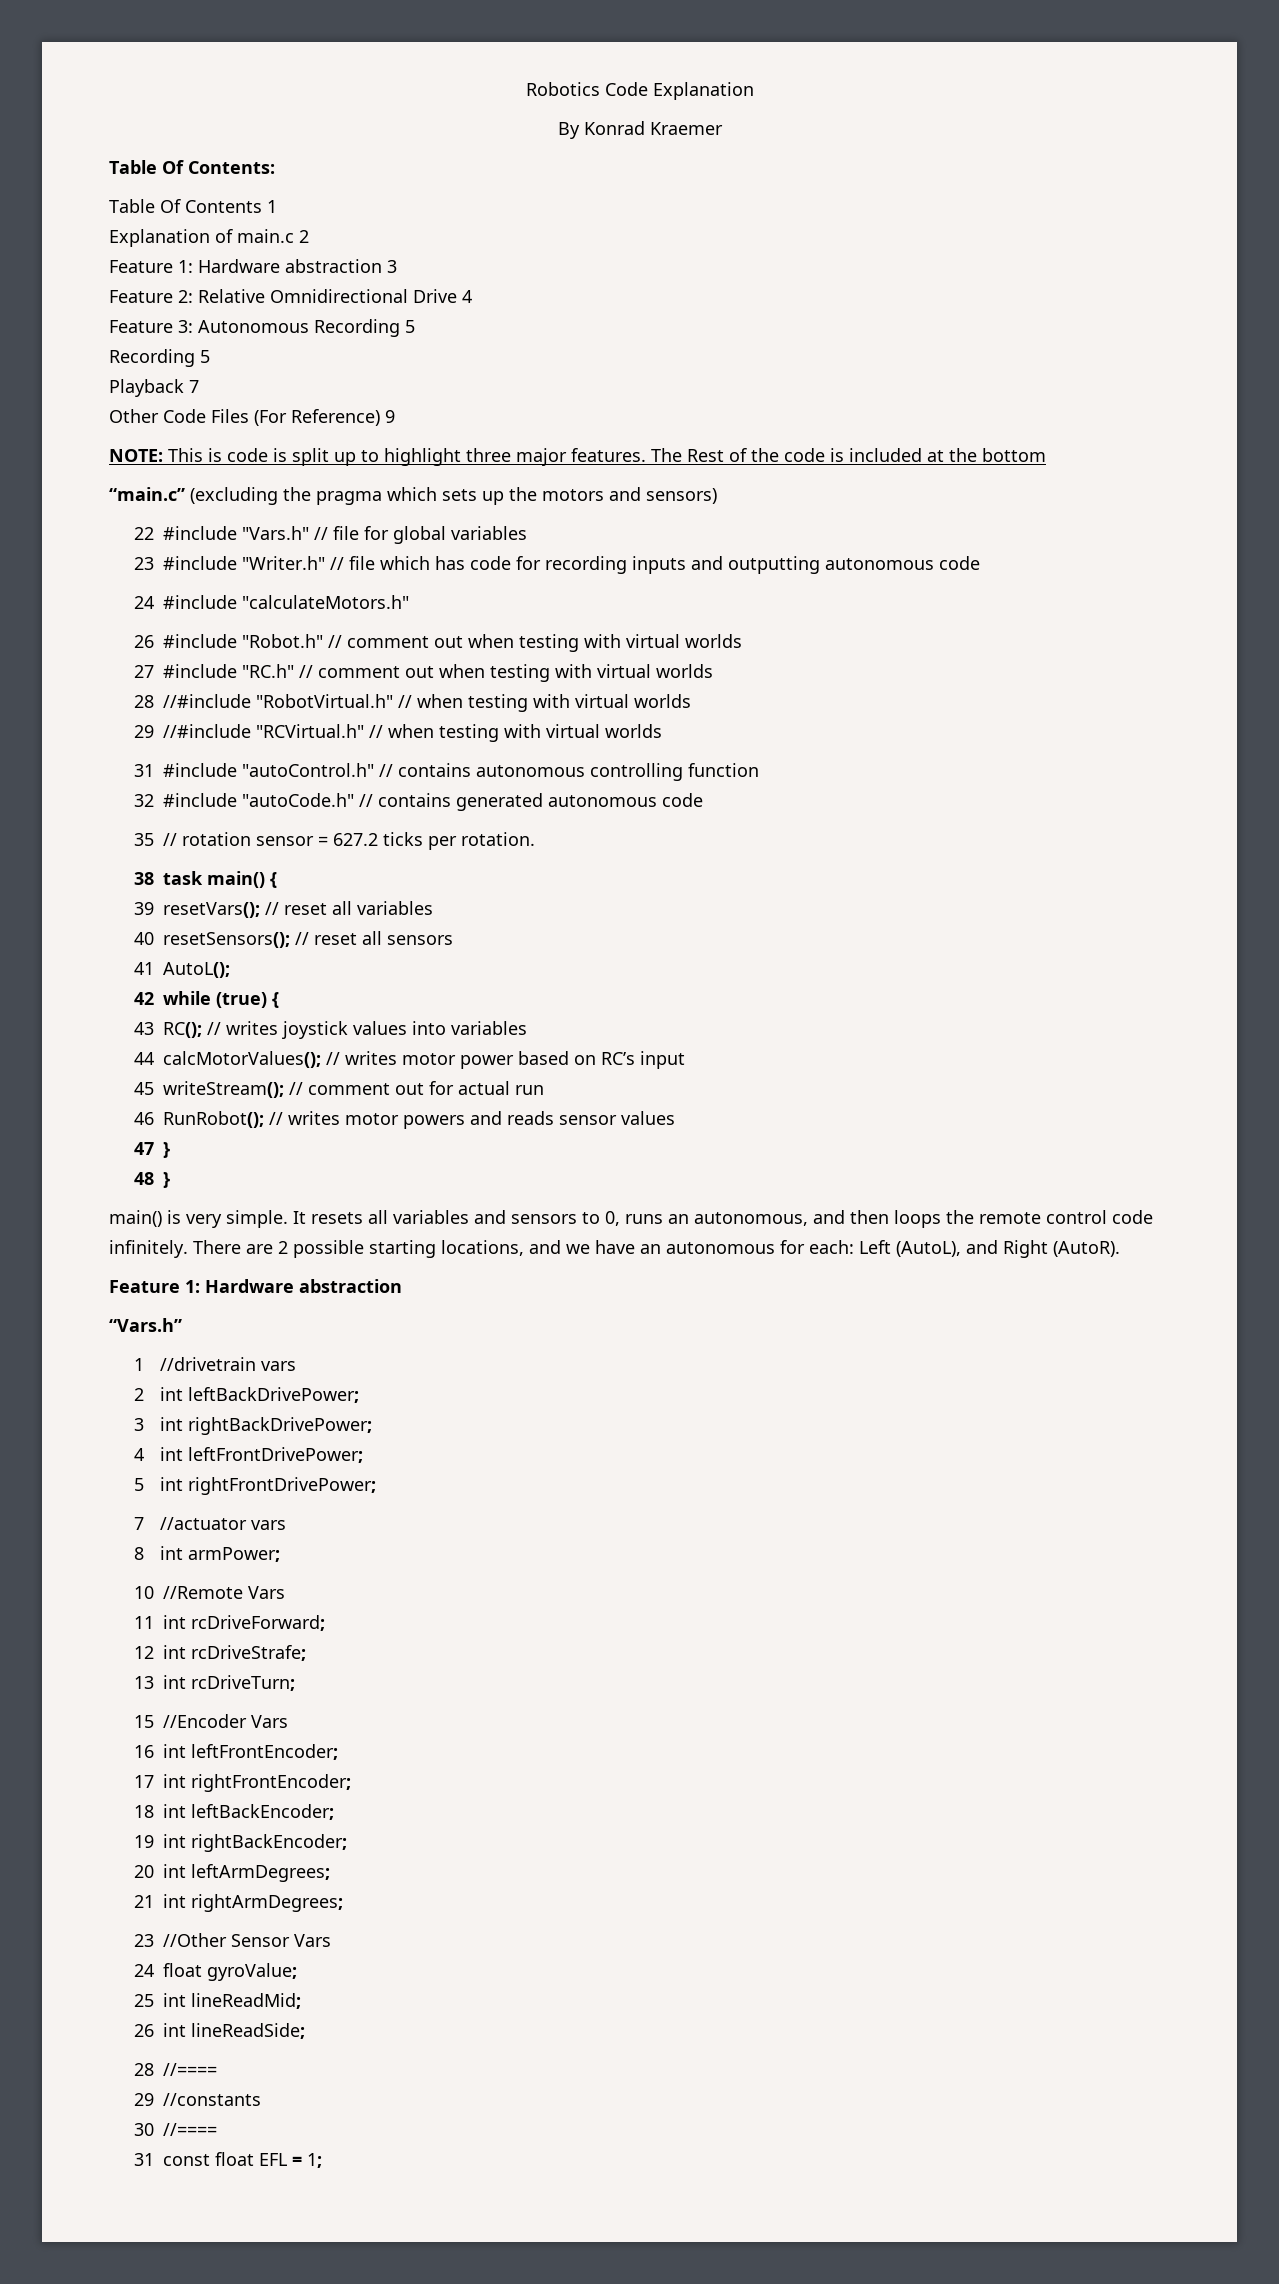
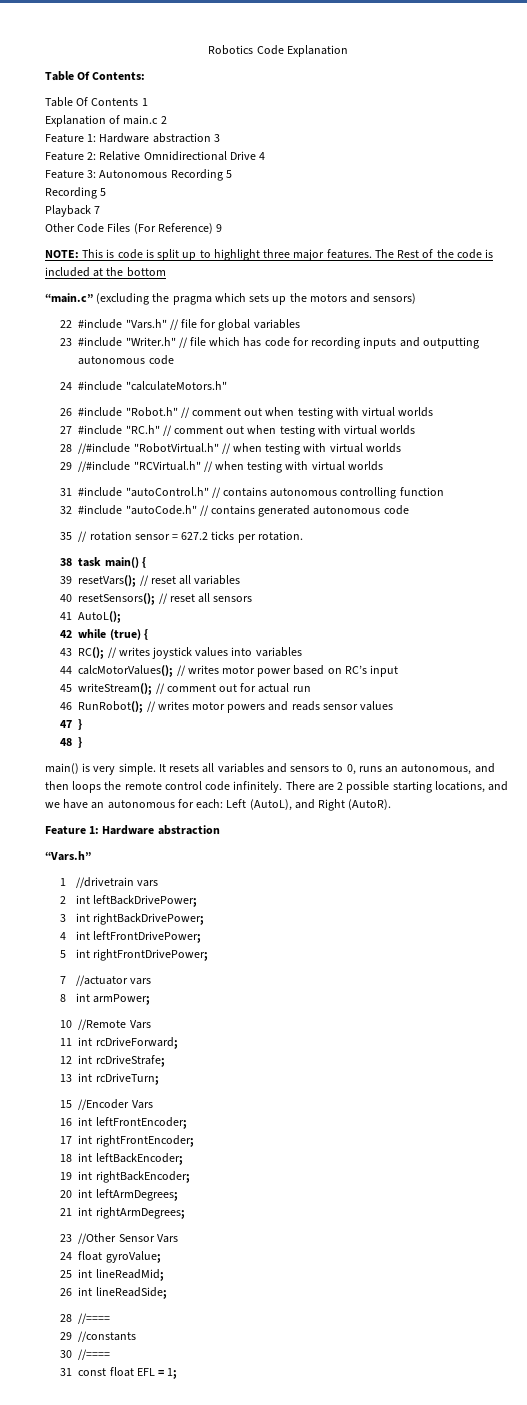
- By Konrad Kraemer

